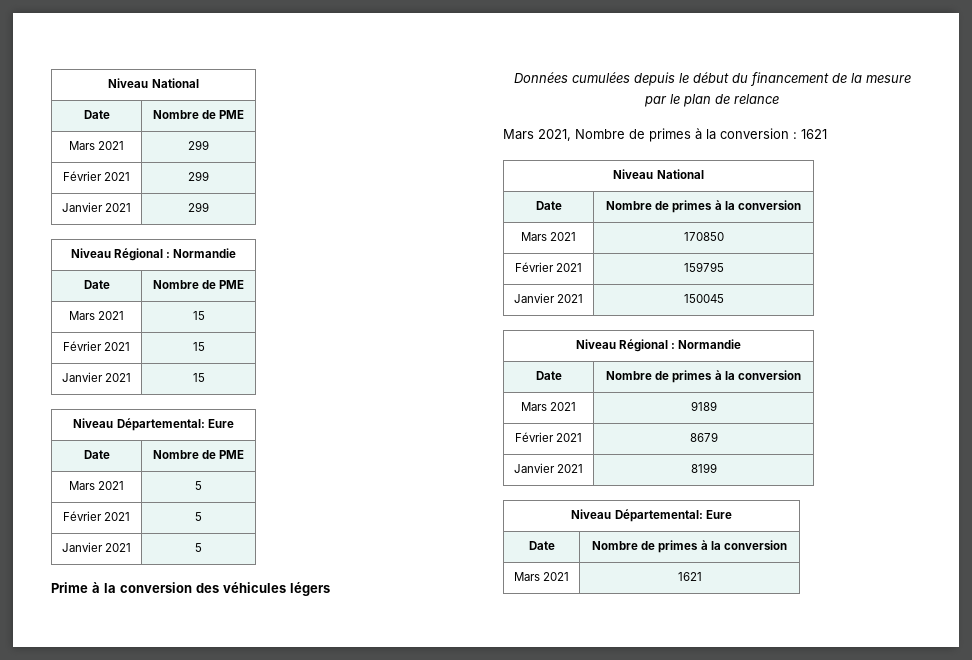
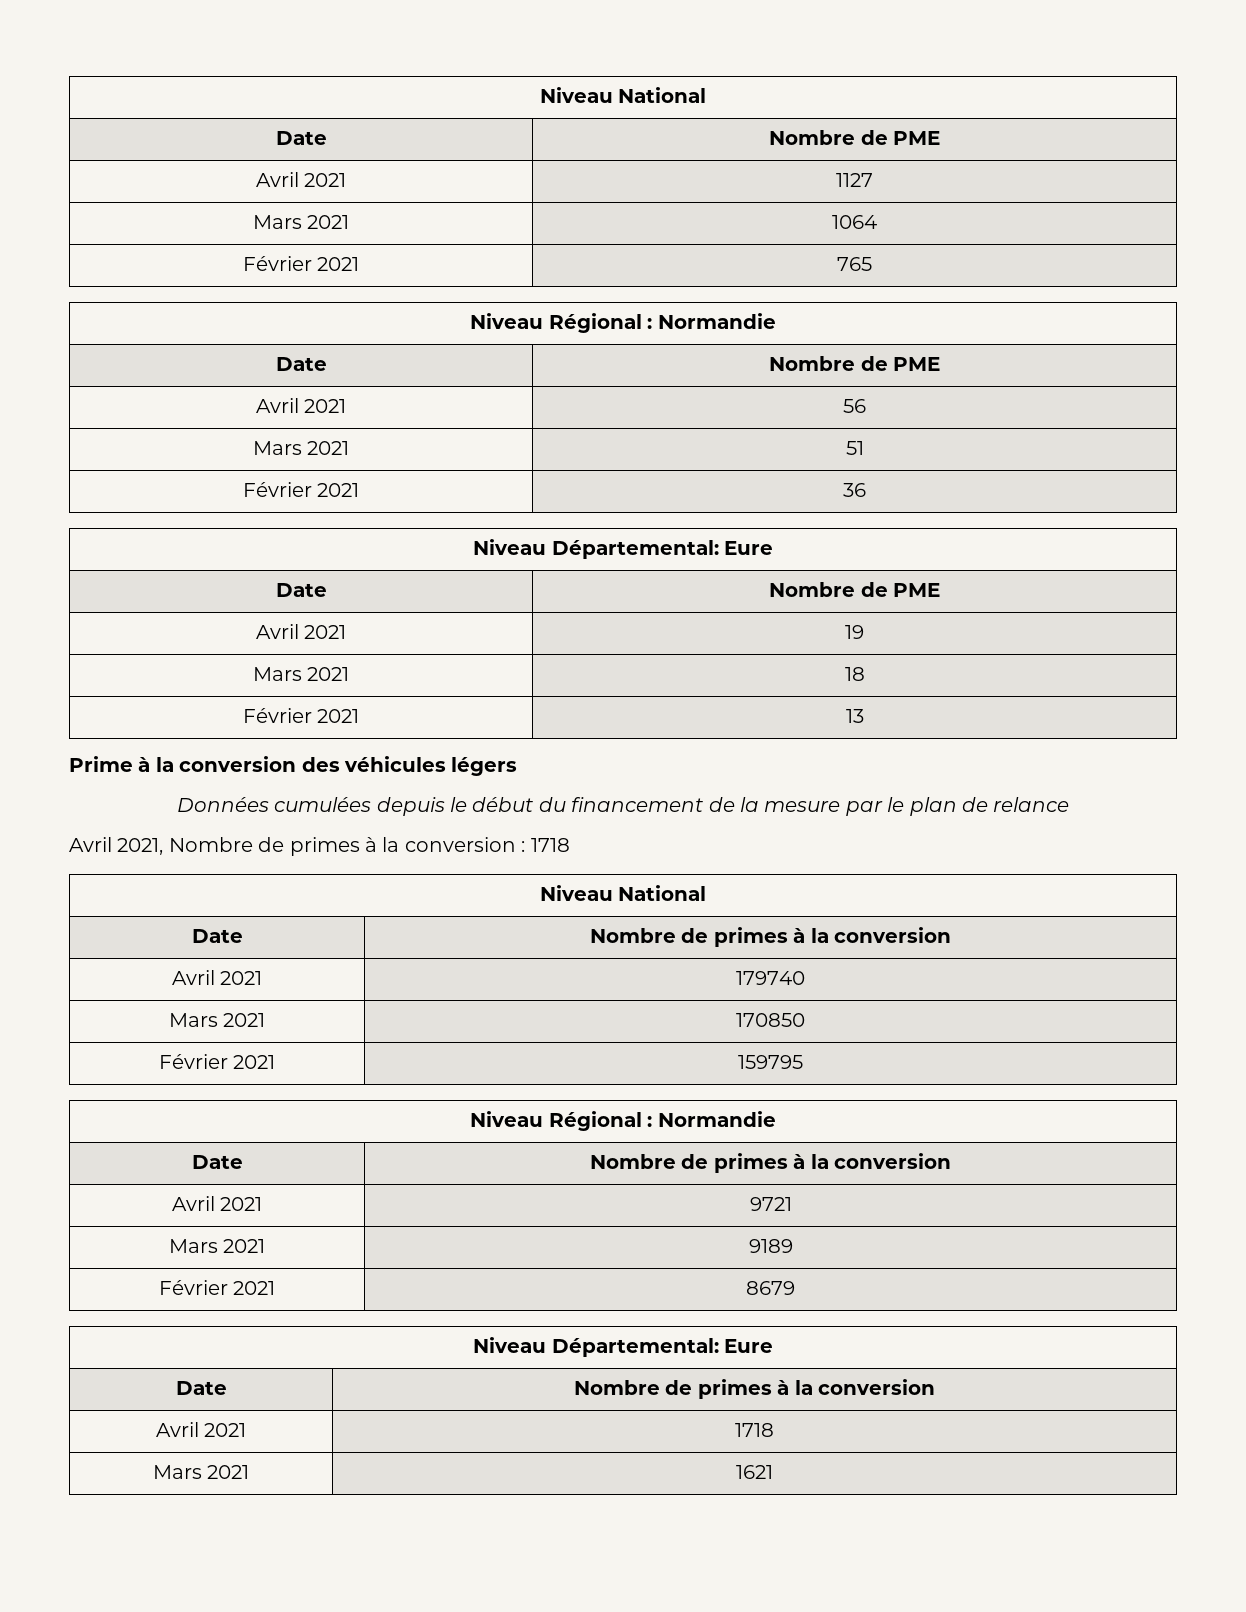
- Mars 2021 | 299
- Février 2021 | 299
- Janvier 2021 | 299
+ Avril 2021 | 1127
+ Mars 2021 | 1064
+ Février 2021 | 765
- Mars 2021 | 15
- Février 2021 | 15
- Janvier 2021 | 15
+ Avril 2021 | 56
+ Mars 2021 | 51
+ Février 2021 | 36
- Mars 2021 | 5
- Février 2021 | 5
- Janvier 2021 | 5
+ Avril 2021 | 19
+ Mars 2021 | 18
+ Février 2021 | 13
- Mars 2021, Nombre de primes à la conversion : 1621
+ Avril 2021, Nombre de primes à la conversion : 1718
+ Avril 2021 | 179740
- Janvier 2021 | 150045
+ Avril 2021 | 9721
- Janvier 2021 | 8199
+ Avril 2021 | 1718

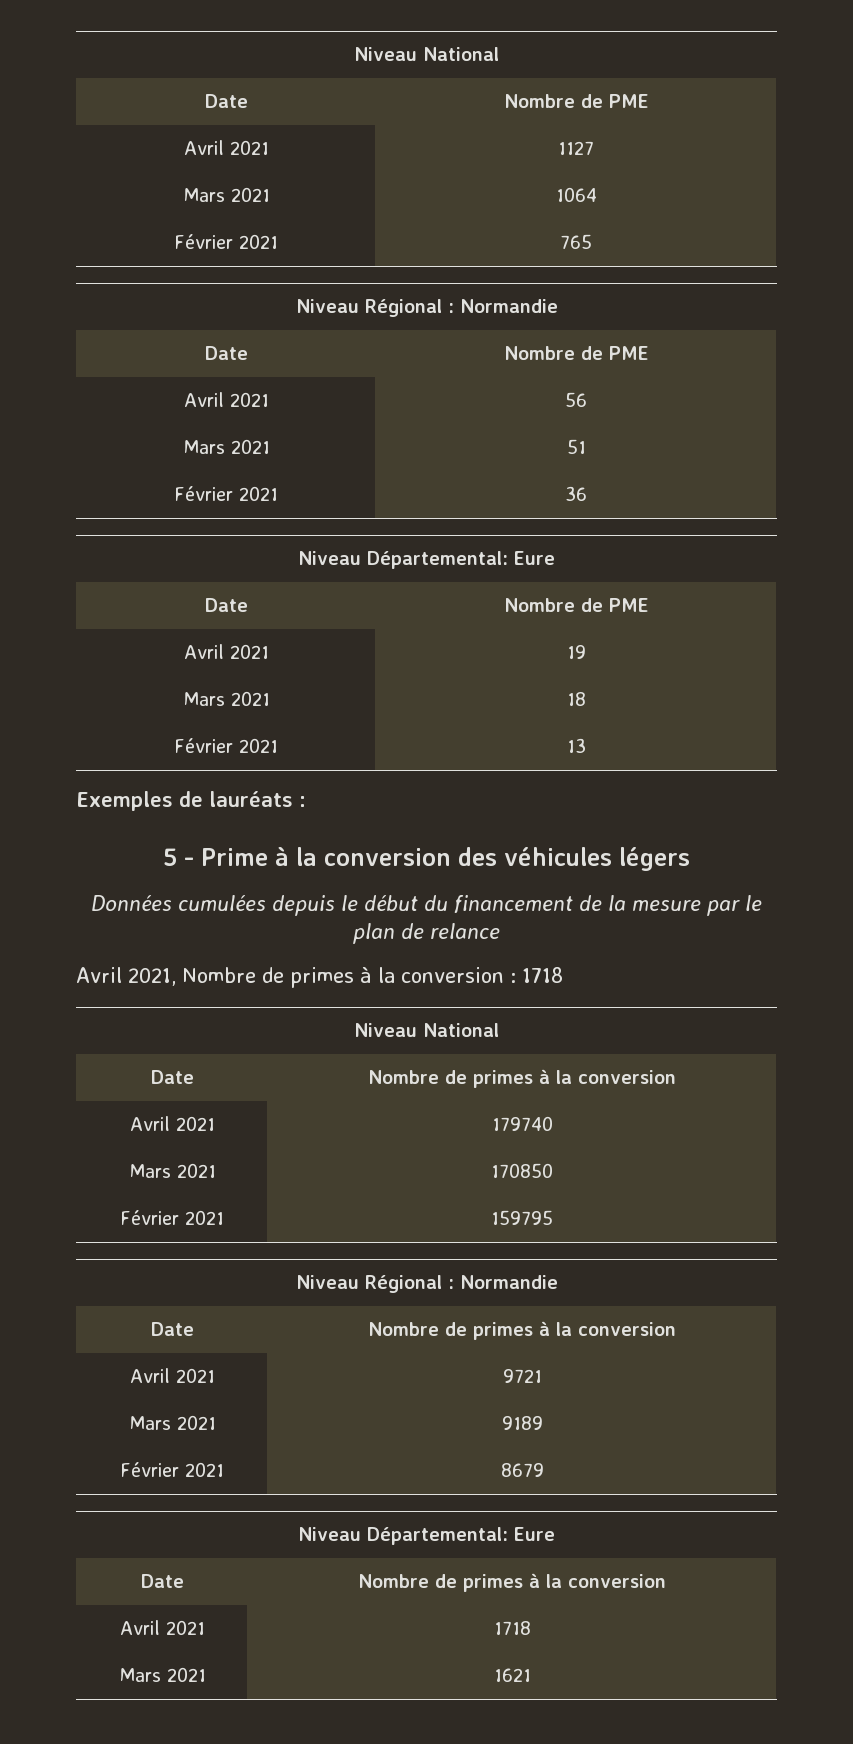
- Prime à la conversion des véhicules légers
+ Exemples de lauréats :
+ 5 - Prime à la conversion des véhicules légers

